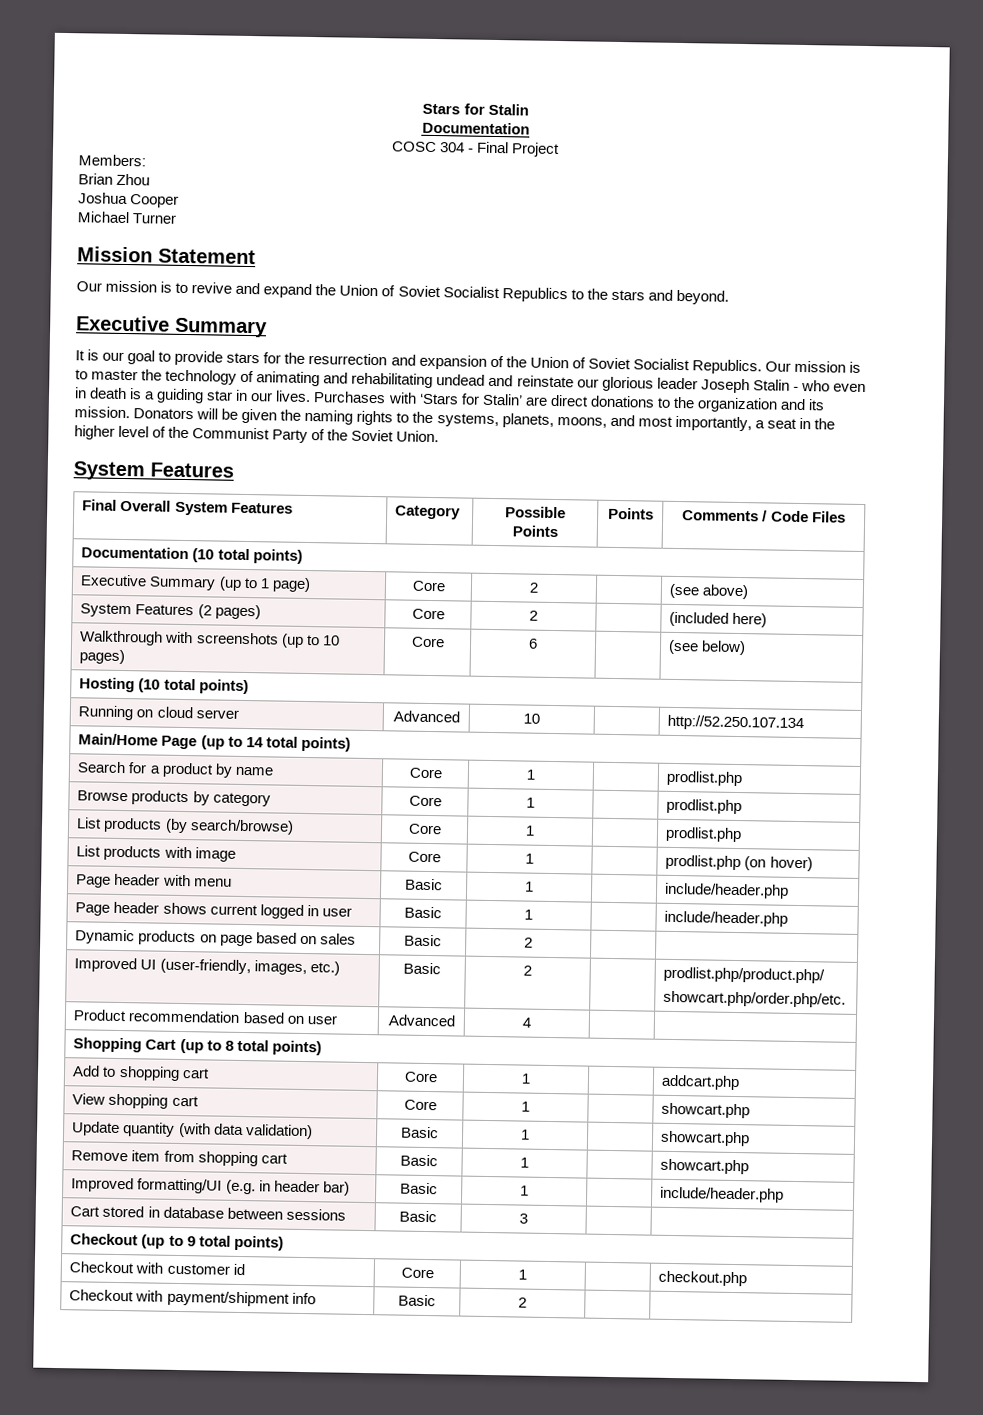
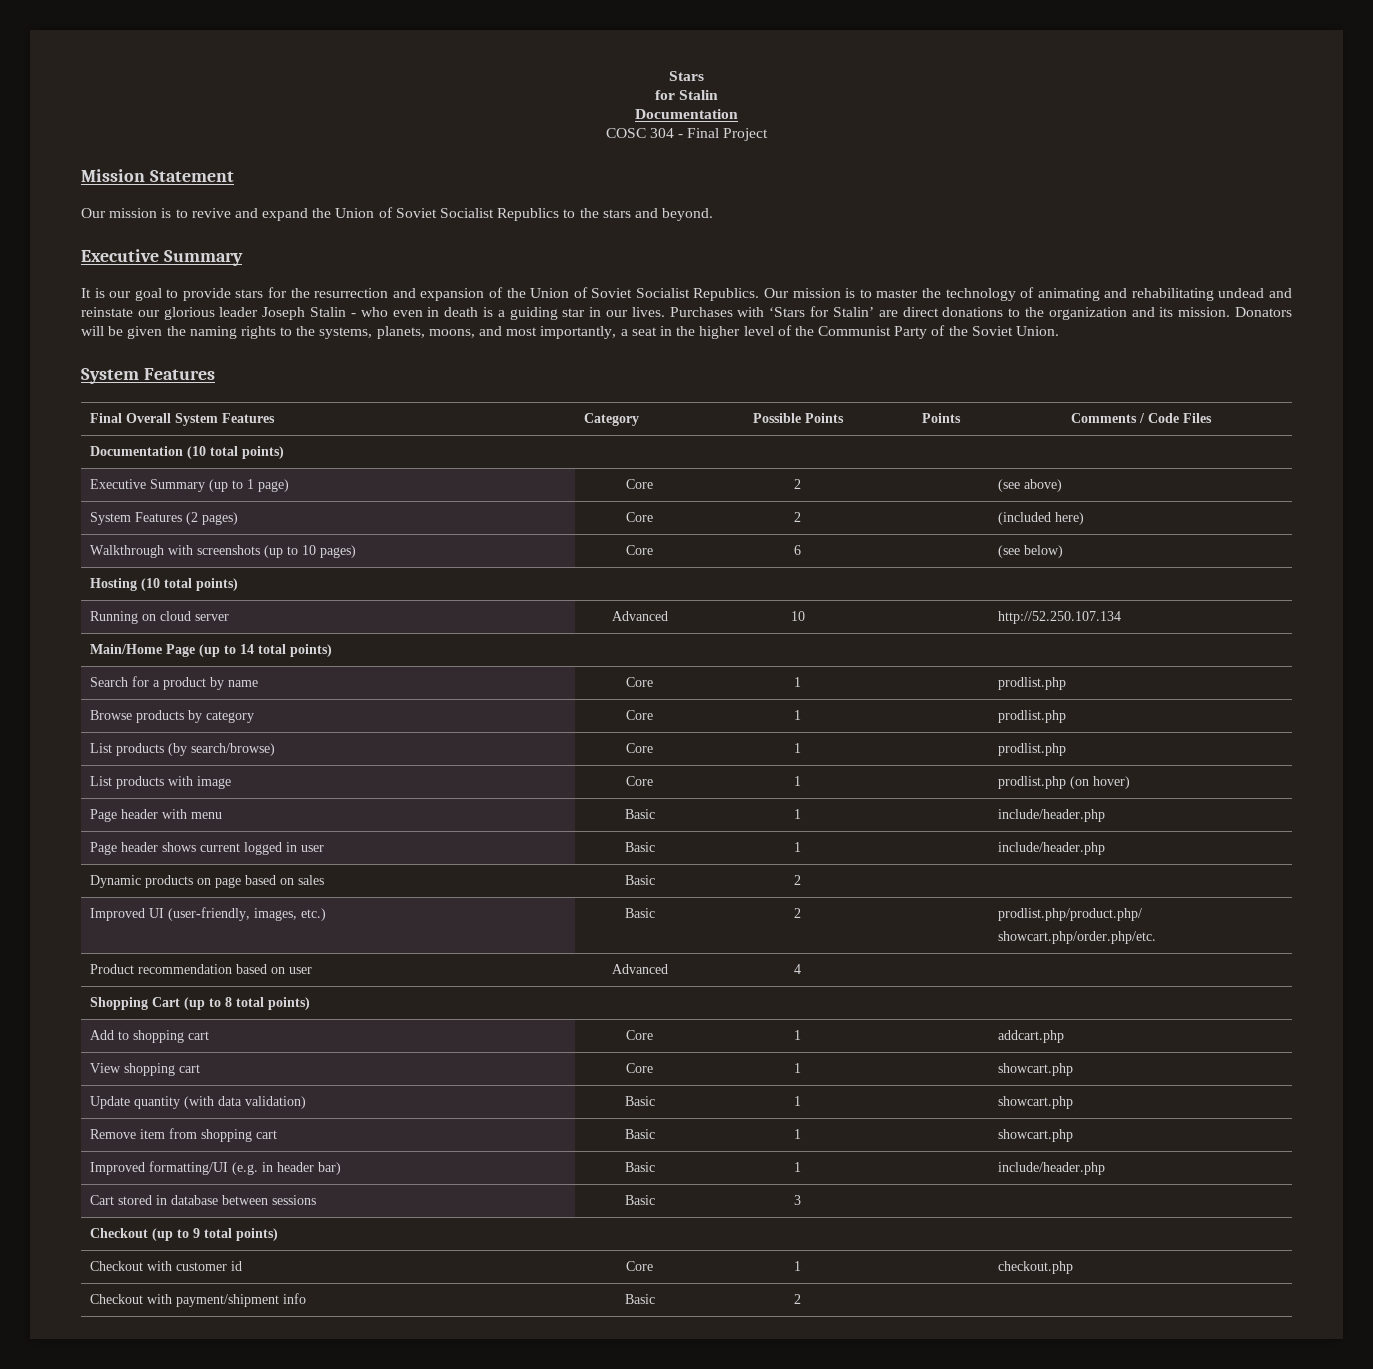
- Stars for Stalin
+ Stars
+ for Stalin
- Members:
- Brian Zhou
- Joshua Cooper
- Michael Turner

